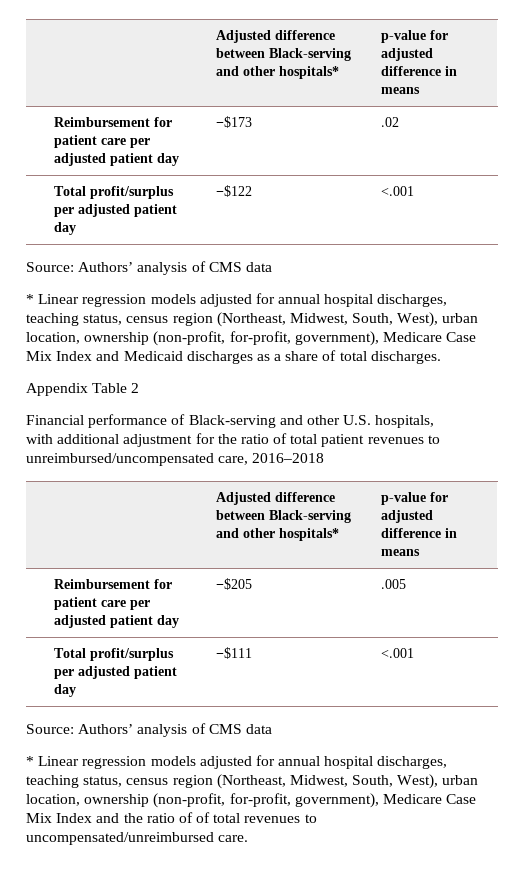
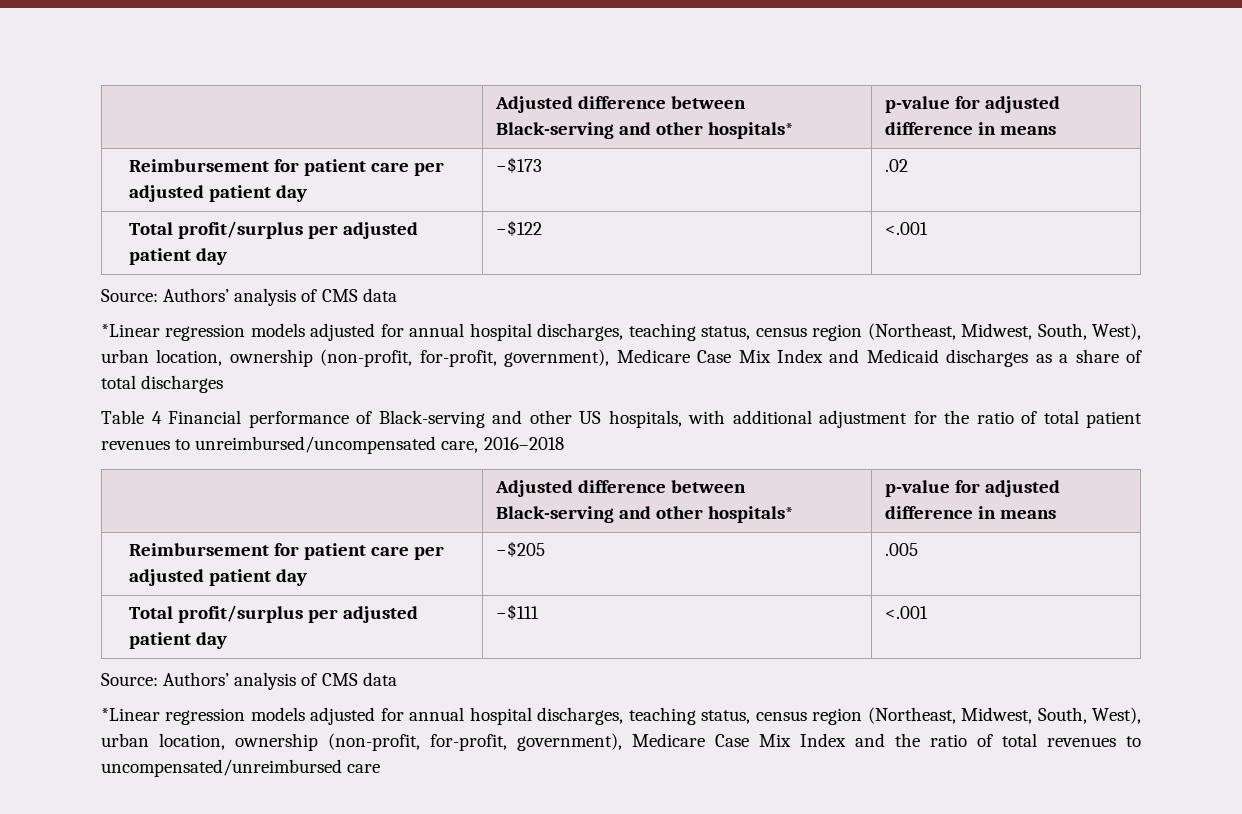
- * Linear regression models adjusted for annual hospital discharges, teaching status, census region (Northeast, Midwest, South, West), urban location, ownership (non-profit, for-profit, government), Medicare Case Mix Index and Medicaid discharges as a share of total discharges.
- Appendix Table 2
- Financial performance of Black-serving and other U.S. hospitals,
- with additional adjustment for the ratio of total patient revenues to unreimbursed/uncompensated care, 2016–2018
+ *Linear regression models adjusted for annual hospital discharges, teaching status, census region (Northeast, Midwest, South, West), urban location, ownership (non-profit, for-profit, government), Medicare Case Mix Index and Medicaid discharges as a share of total discharges
+ Table 4 Financial performance of Black-serving and other US hospitals, with additional adjustment for the ratio of total patient revenues to unreimbursed/uncompensated care, 2016–2018
- * Linear regression models adjusted for annual hospital discharges, teaching status, census region (Northeast, Midwest, South, West), urban location, ownership (non-profit, for-profit, government), Medicare Case Mix Index and the ratio of of total revenues to uncompensated/unreimbursed care.
+ *Linear regression models adjusted for annual hospital discharges, teaching status, census region (Northeast, Midwest, South, West), urban location, ownership (non-profit, for-profit, government), Medicare Case Mix Index and the ratio of total revenues to uncompensated/unreimbursed care

